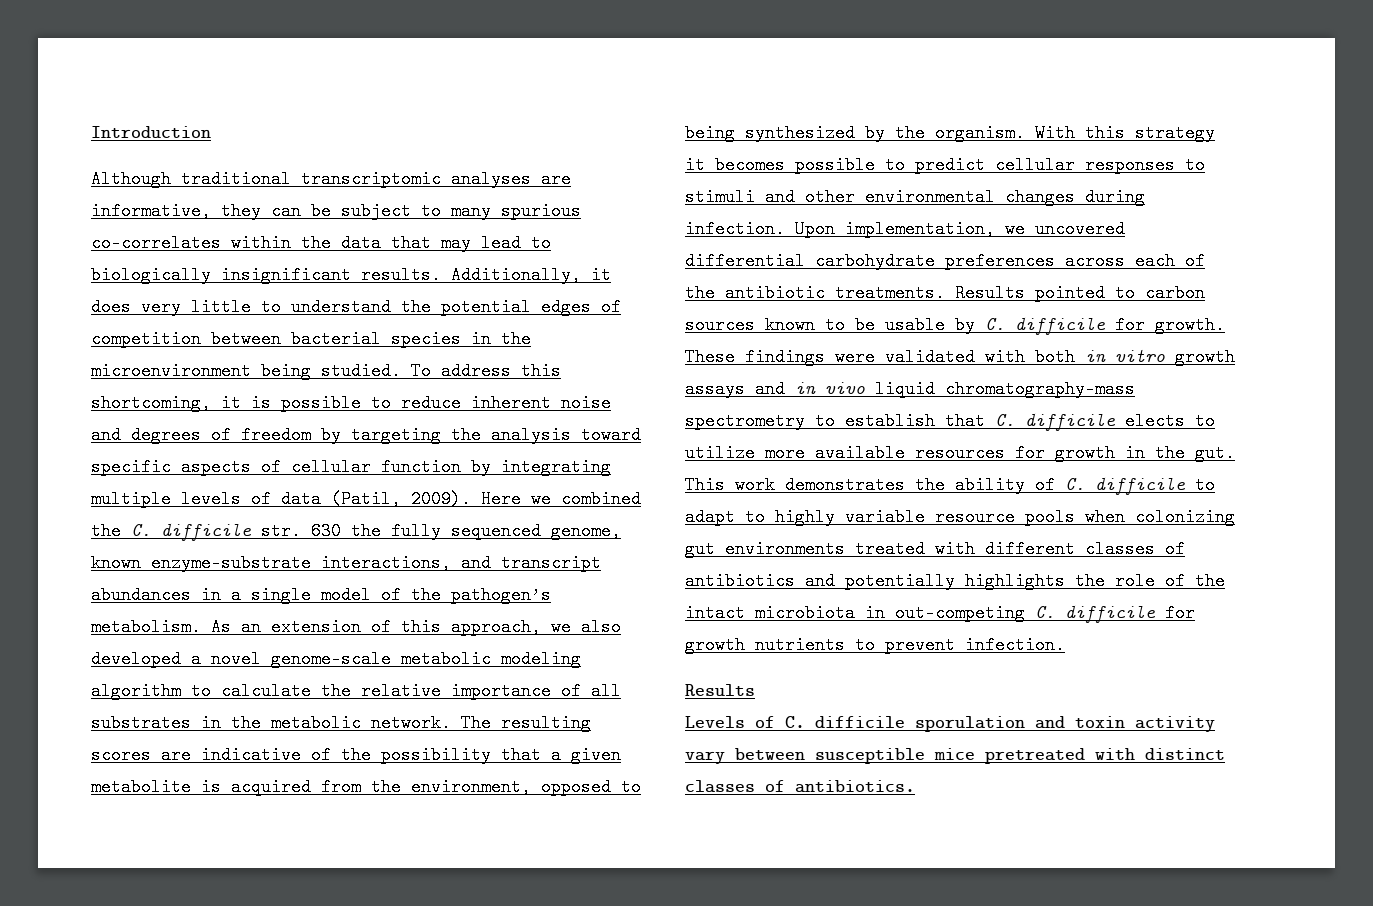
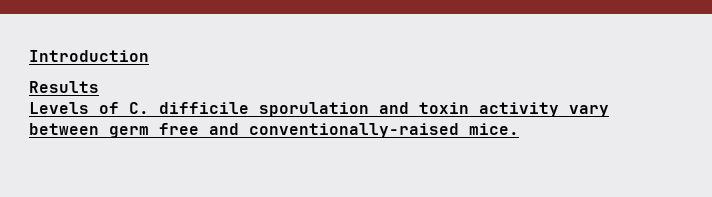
- Although traditional transcriptomic analyses are informative, they can be subject to many spurious co-correlates within the data that may lead to biologically insignificant results. Additionally, it does very little to understand the potential edges of competition between bacterial species in the microenvironment being studied. To address this shortcoming, it is possible to reduce inherent noise and degrees of freedom by targeting the analysis toward specific aspects of cellular function by integrating multiple levels of data (Patil, 2009). Here we combined the C. difficile str. 630 the fully sequenced genome, known enzyme-substrate interactions, and transcript abundances in a single model of the pathogen’s metabolism. As an extension of this approach, we also developed a novel genome-scale metabolic modeling algorithm to calculate the relative importance of all substrates in the metabolic network. The resulting scores are indicative of the possibility that a given metabolite is acquired from the environment, opposed to being synthesized by the organism. With this strategy it becomes possible to predict cellular responses to stimuli and other environmental changes during infection. Upon implementation, we uncovered differential carbohydrate preferences across each of the antibiotic treatments. Results pointed to carbon sources known to be usable by C. difficile for growth. These findings were validated with both in vitro growth assays and in vivo liquid chromatography-mass spectrometry to establish that C. difficile elects to utilize more available resources for growth in the gut. This work demonstrates the ability of C. difficile to adapt to highly variable resource pools when colonizing gut environments treated with different classes of antibiotics and potentially highlights the role of the intact microbiota in out-competing C. difficile for growth nutrients to prevent infection.
- Levels of C. difficile sporulation and toxin activity vary between susceptible mice pretreated with distinct classes of antibiotics.
+ Levels of C. difficile sporulation and toxin activity vary between germ free and conventionally-raised mice.

